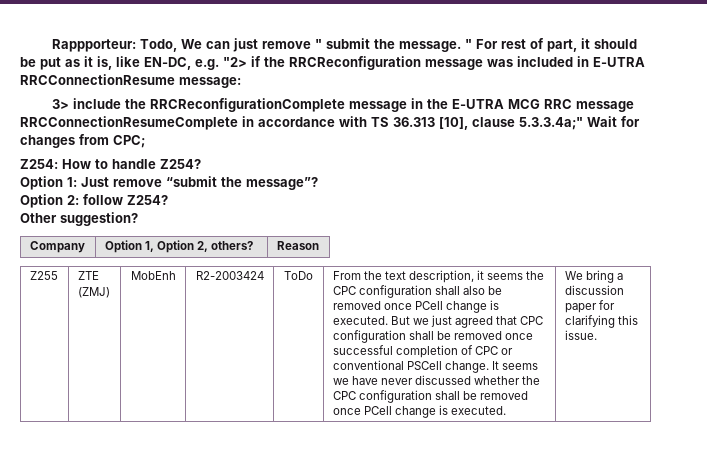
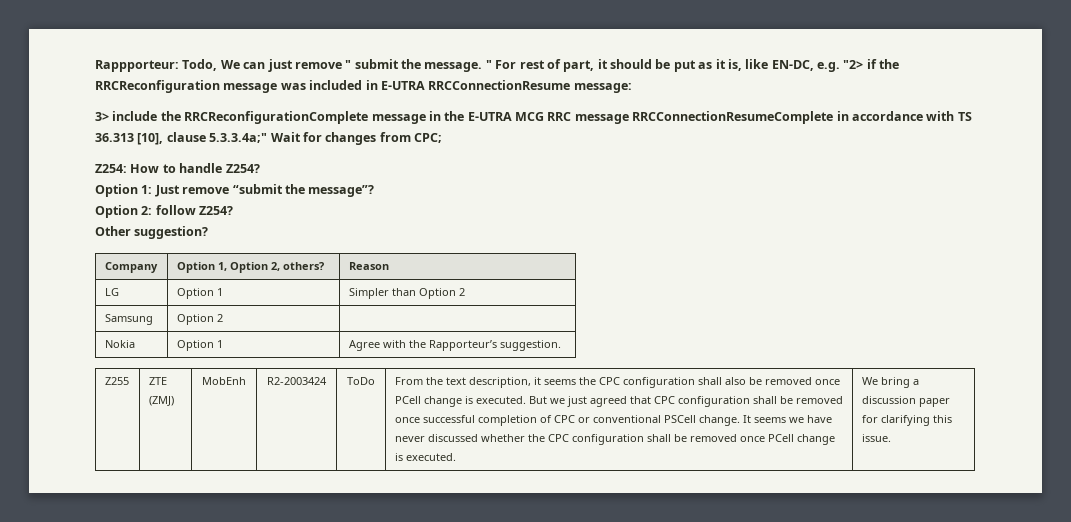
+ LG | Option 1 | Simpler than Option 2
+ Samsung | Option 2 |
+ Nokia | Option 1 | Agree with the Rapporteur’s suggestion.

